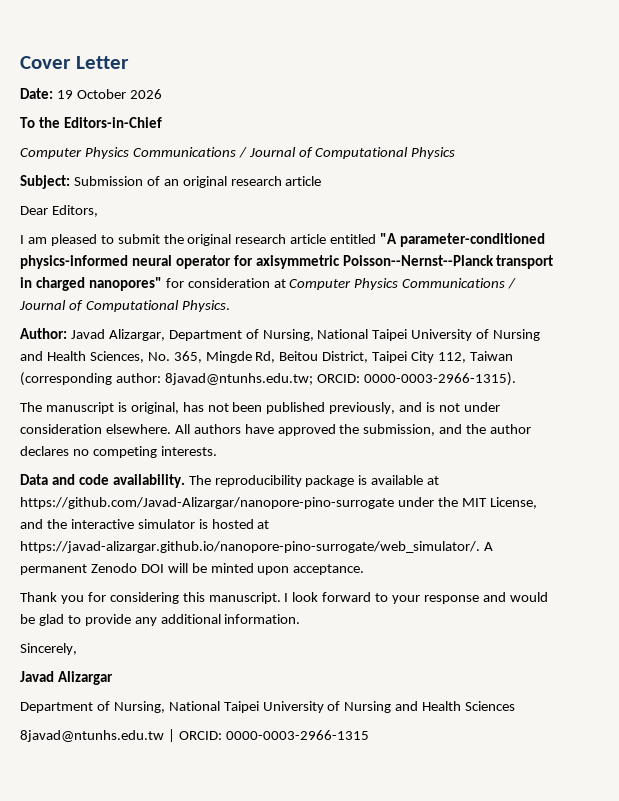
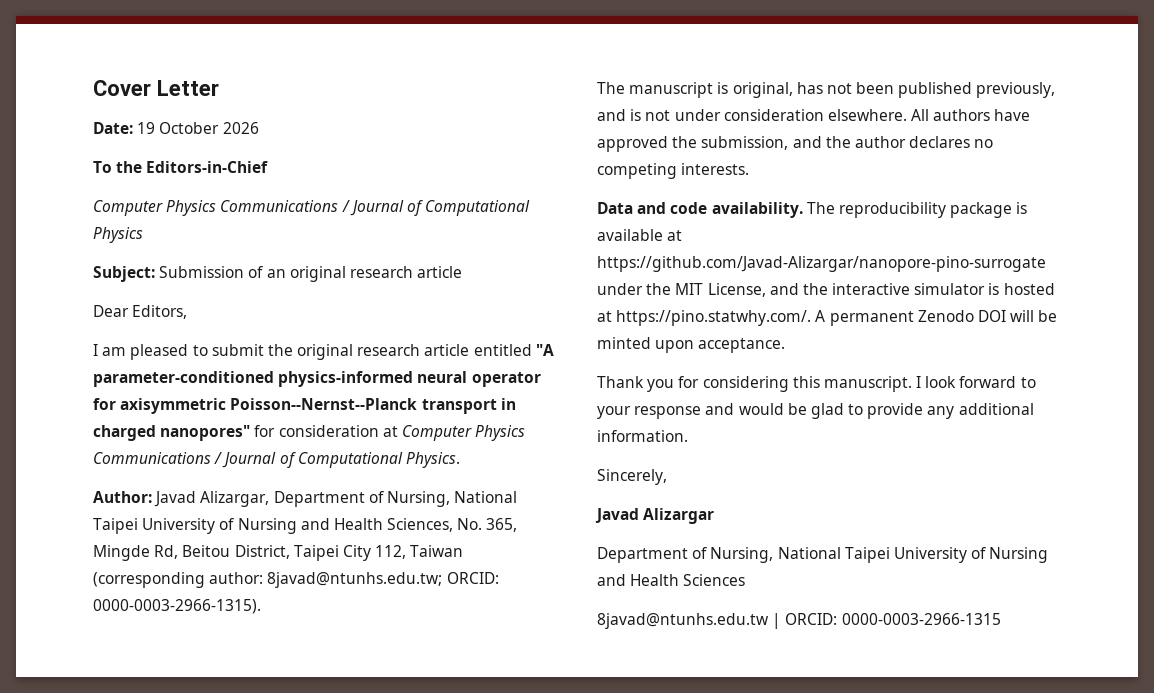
- The reproducibility package is available at https://github.com/Javad-Alizargar/nanopore-pino-surrogate under the MIT License, and the interactive simulator is hosted at https://javad-alizargar.github.io/nanopore-pino-surrogate/web_simulator/. A permanent Zenodo DOI will be minted upon acceptance.
+ The reproducibility package is available at https://github.com/Javad-Alizargar/nanopore-pino-surrogate under the MIT License, and the interactive simulator is hosted at https://pino.statwhy.com/. A permanent Zenodo DOI will be minted upon acceptance.

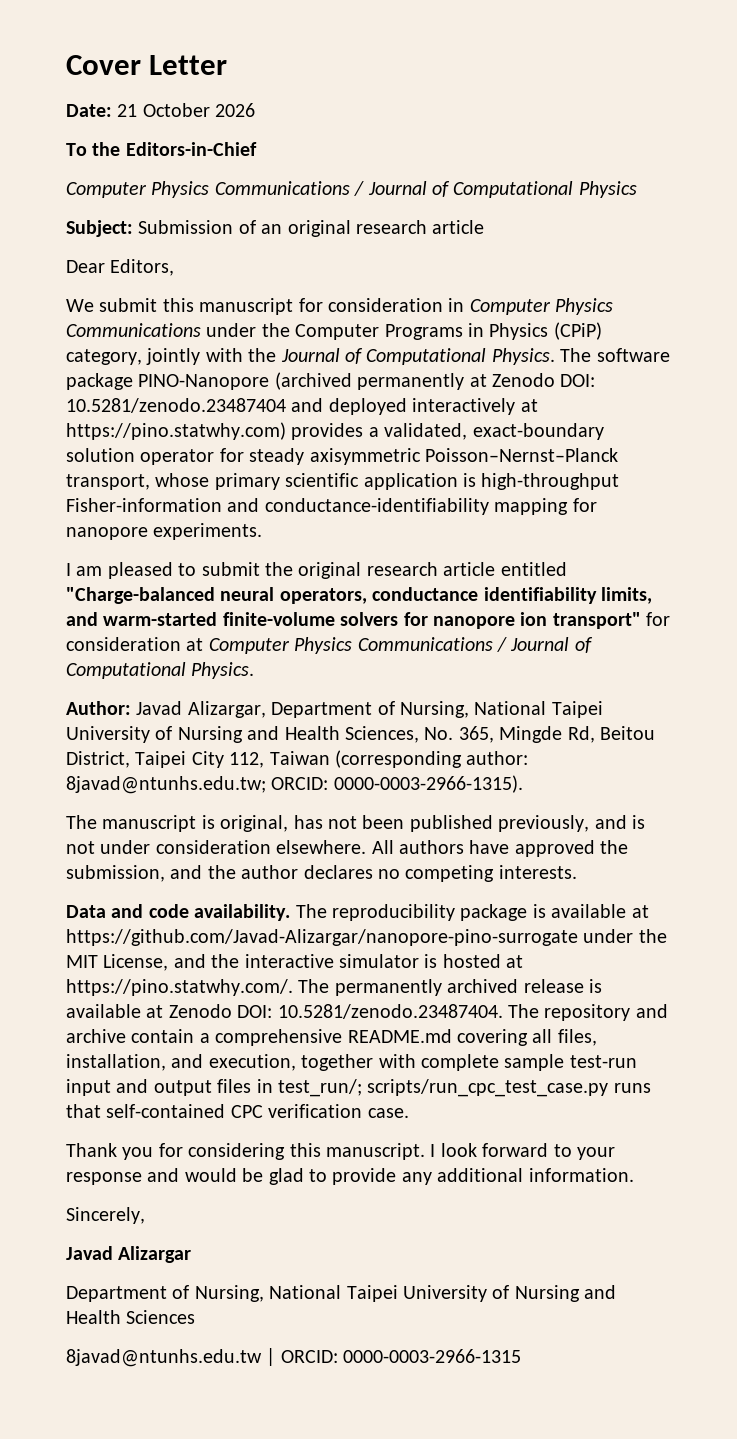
- Date: 19 October 2026
+ Date: 21 October 2026
+ We submit this manuscript for consideration in Computer Physics Communications under the Computer Programs in Physics (CPiP) category, jointly with the Journal of Computational Physics. The software package PINO-Nanopore (archived permanently at Zenodo DOI: 10.5281/zenodo.23487404 and deployed interactively at https://pino.statwhy.com) provides a validated, exact-boundary solution operator for steady axisymmetric Poisson–Nernst–Planck transport, whose primary scientific application is high-throughput Fisher-information and conductance-identifiability mapping for nanopore experiments.
- I am pleased to submit the original research article entitled "A parameter-conditioned physics-informed neural operator for axisymmetric Poisson--Nernst--Planck transport in charged nanopores" for consideration at Computer Physics Communications / Journal of Computational Physics.
+ I am pleased to submit the original research article entitled "Charge-balanced neural operators, conductance identifiability limits, and warm-started finite-volume solvers for nanopore ion transport" for consideration at Computer Physics Communications / Journal of Computational Physics.
- The reproducibility package is available at https://github.com/Javad-Alizargar/nanopore-pino-surrogate under the MIT License, and the interactive simulator is hosted at https://pino.statwhy.com/. A permanent Zenodo DOI will be minted upon acceptance.
+ The reproducibility package is available at https://github.com/Javad-Alizargar/nanopore-pino-surrogate under the MIT License, and the interactive simulator is hosted at https://pino.statwhy.com/. The permanently archived release is available at Zenodo DOI: 10.5281/zenodo.23487404. The repository and archive contain a comprehensive README.md covering all files, installation, and execution, together with complete sample test-run input and output files in test_run/; scripts/run_cpc_test_case.py runs that self-contained CPC verification case.

